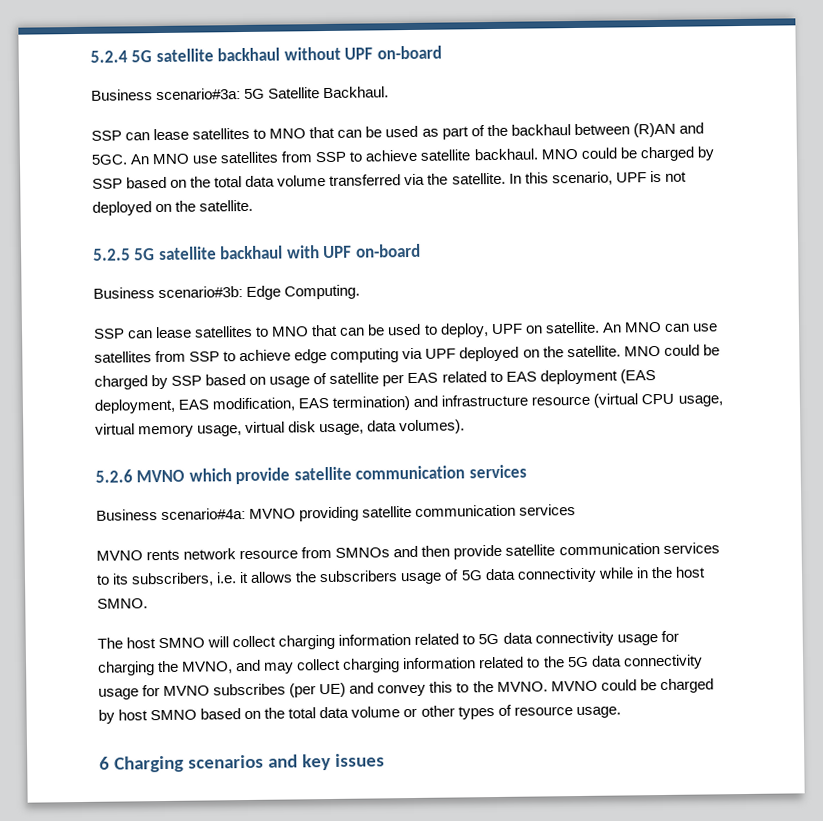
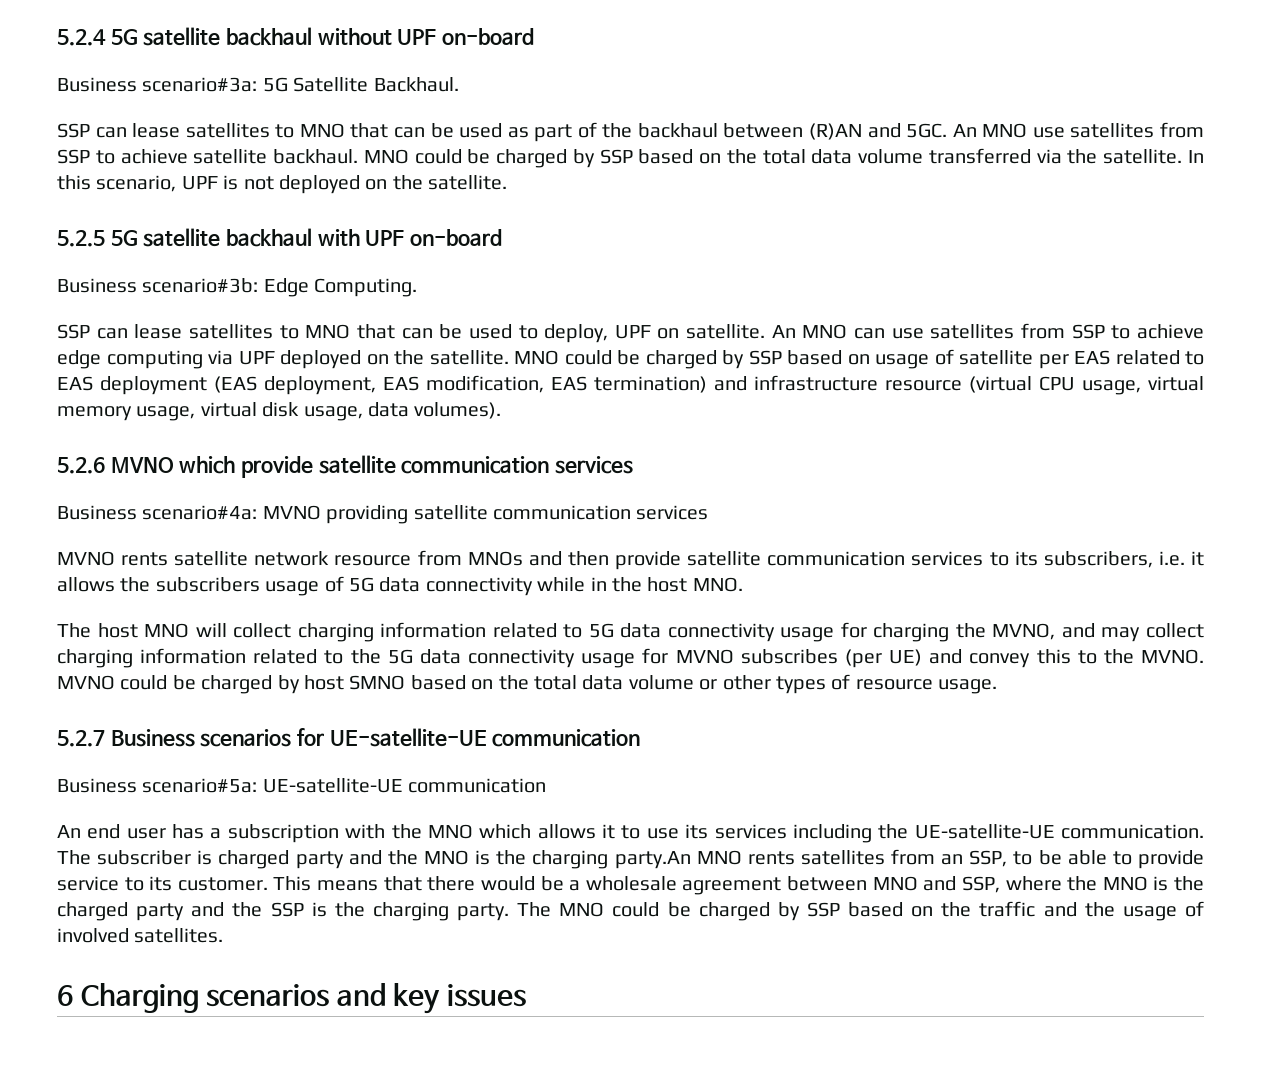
- MVNO rents network resource from SMNOs and then provide satellite communication services to its subscribers, i.e. it allows the subscribers usage of 5G data connectivity while in the host SMNO.
+ MVNO rents satellite network resource from MNOs and then provide satellite communication services to its subscribers, i.e. it allows the subscribers usage of 5G data connectivity while in the host MNO.
- The host SMNO will collect charging information related to 5G data connectivity usage for charging the MVNO, and may collect charging information related to the 5G data connectivity usage for MVNO subscribes (per UE) and convey this to the MVNO.
+ The host MNO will collect charging information related to 5G data connectivity usage for charging the MVNO, and may collect charging information related to the 5G data connectivity usage for MVNO subscribes (per UE) and convey this to the MVNO.
+ 5.2.7 Business scenarios for UE-satellite-UE communication
+ Business scenario#5a: UE-satellite-UE communication
+ An end user has a subscription with the MNO which allows it to use its services including the UE-satellite-UE communication. The subscriber is charged party and the MNO is the charging party.An MNO rents satellites from an SSP, to be able to provide service to its customer. This means that there would be a wholesale agreement between MNO and SSP, where the MNO is the charged party and the SSP is the charging party. The MNO could be charged by SSP based on the traffic and the usage of involved satellites.

